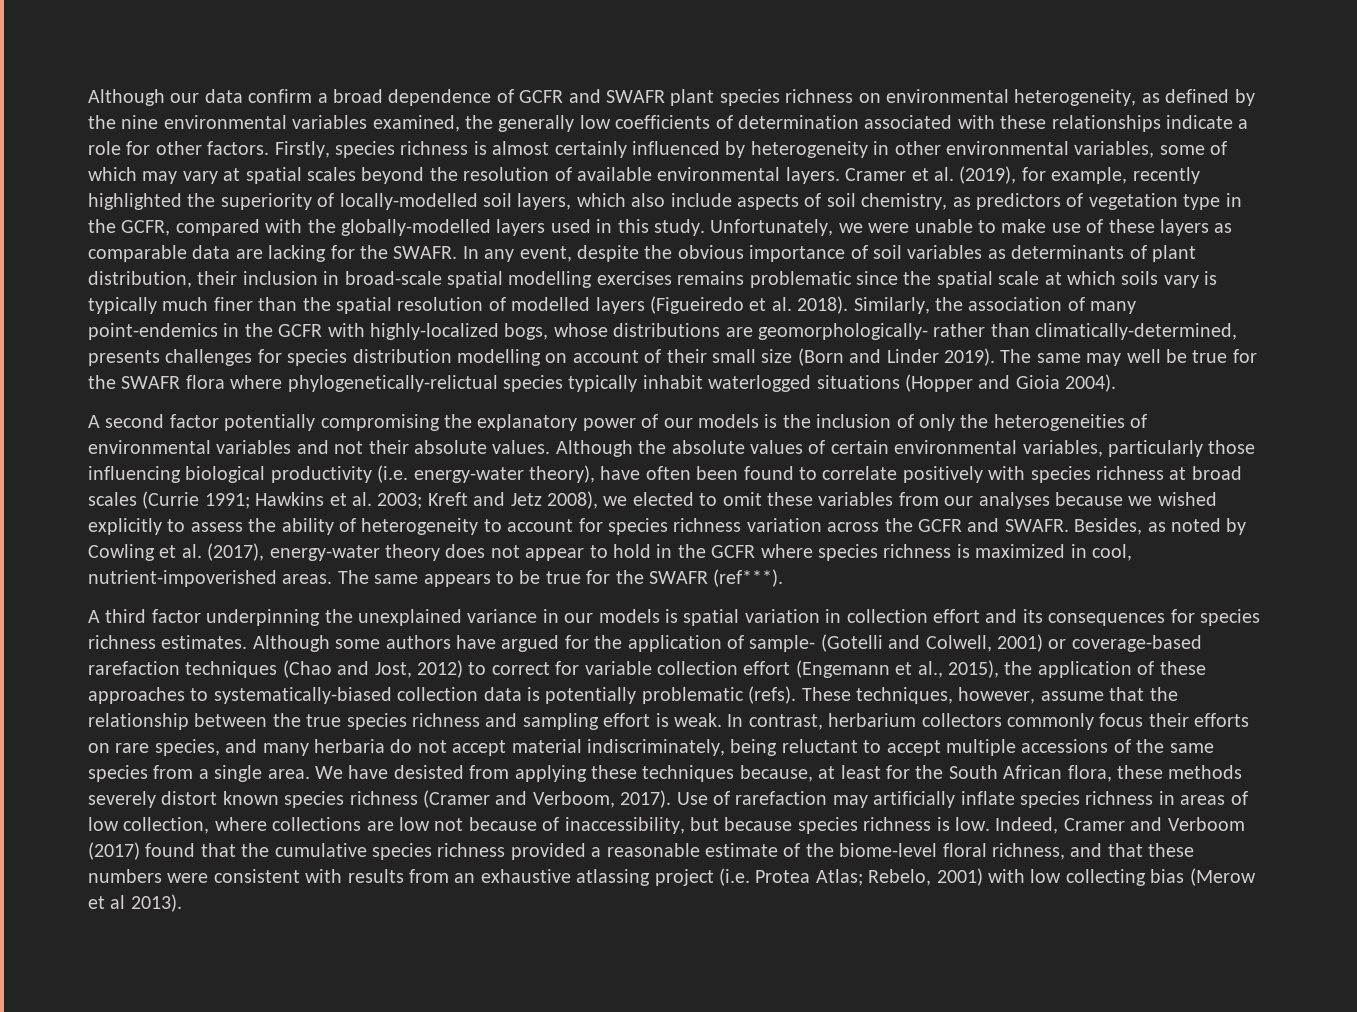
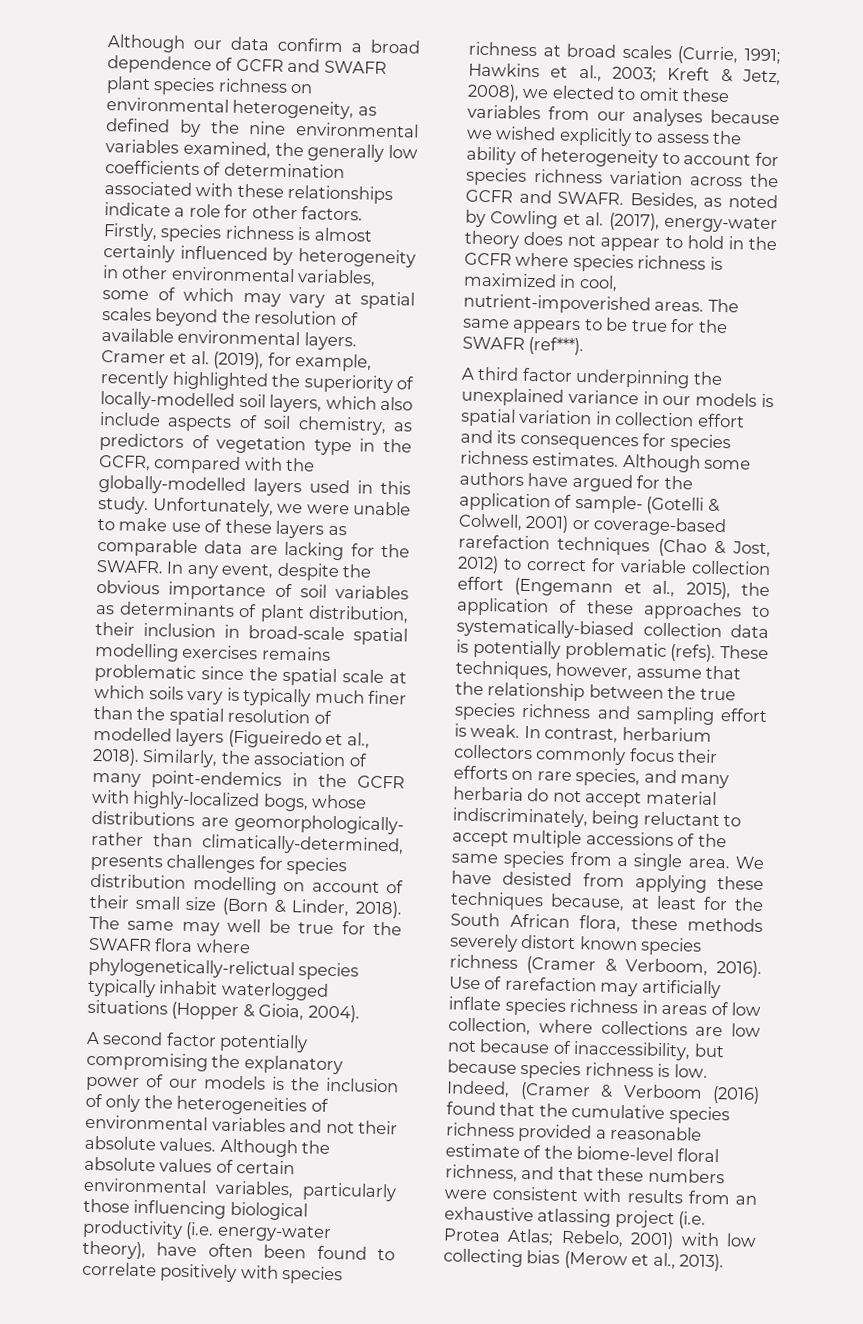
- In any event, despite the obvious importance of soil variables as determinants of plant distribution, their inclusion in broad-scale spatial modelling exercises remains problematic since the spatial scale at which soils vary is typically much finer than the spatial resolution of modelled layers (Figueiredo et al. 2018).
+ In any event, despite the obvious importance of soil variables as determinants of plant distribution, their inclusion in broad-scale spatial modelling exercises remains problematic since the spatial scale at which soils vary is typically much finer than the spatial resolution of modelled layers (Figueiredo et al., 2018).
- Similarly, the association of many point-endemics in the GCFR with highly-localized bogs, whose distributions are geomorphologically- rather than climatically-determined, presents challenges for species distribution modelling on account of their small size (Born and Linder 2019).
+ Similarly, the association of many point-endemics in the GCFR with highly-localized bogs, whose distributions are geomorphologically- rather than climatically-determined, presents challenges for species distribution modelling on account of their small size (Born & Linder, 2018).
- The same may well be true for the SWAFR flora where phylogenetically-relictual species typically inhabit waterlogged situations (Hopper and Gioia 2004).
+ The same may well be true for the SWAFR flora where phylogenetically-relictual species typically inhabit waterlogged situations (Hopper & Gioia, 2004).
- Although the absolute values of certain environmental variables, particularly those influencing biological productivity (i.e. energy-water theory), have often been found to correlate positively with species richness at broad scales (Currie 1991;
+ Although the absolute values of certain environmental variables, particularly those influencing biological productivity (i.e. energy-water theory), have often been found to correlate positively with species richness at broad scales (Currie, 1991;
- Hawkins et al. 2003;
+ Hawkins et al., 2003;
- Kreft and Jetz 2008), we elected to omit these variables from our analyses because we wished explicitly to assess the ability of heterogeneity to account for species richness variation across the GCFR and SWAFR.
+ Kreft & Jetz, 2008), we elected to omit these variables from our analyses because we wished explicitly to assess the ability of heterogeneity to account for species richness variation across the GCFR and SWAFR.
- Although some authors have argued for the application of sample- (Gotelli and Colwell, 2001) or coverage-based rarefaction techniques (Chao and Jost, 2012) to correct for variable collection effort (Engemann et al., 2015), the application of these approaches to systematically-biased collection data is potentially problematic (refs).
+ Although some authors have argued for the application of sample- (Gotelli & Colwell, 2001) or coverage-based rarefaction techniques (Chao & Jost, 2012) to correct for variable collection effort (Engemann et al., 2015), the application of these approaches to systematically-biased collection data is potentially problematic (refs).
- We have desisted from applying these techniques because, at least for the South African flora, these methods severely distort known species richness (Cramer and Verboom, 2017).
+ We have desisted from applying these techniques because, at least for the South African flora, these methods severely distort known species richness (Cramer & Verboom, 2016).
- Indeed, Cramer and Verboom (2017) found that the cumulative species richness provided a reasonable estimate of the biome-level floral richness, and that these numbers were consistent with results from an exhaustive atlassing project (i.e. Protea Atlas; Rebelo, 2001) with low collecting bias (Merow et al 2013).
+ Indeed, (Cramer & Verboom (2016) found that the cumulative species richness provided a reasonable estimate of the biome-level floral richness, and that these numbers were consistent with results from an exhaustive atlassing project (i.e. Protea Atlas; Rebelo, 2001) with low collecting bias (Merow et al., 2013).

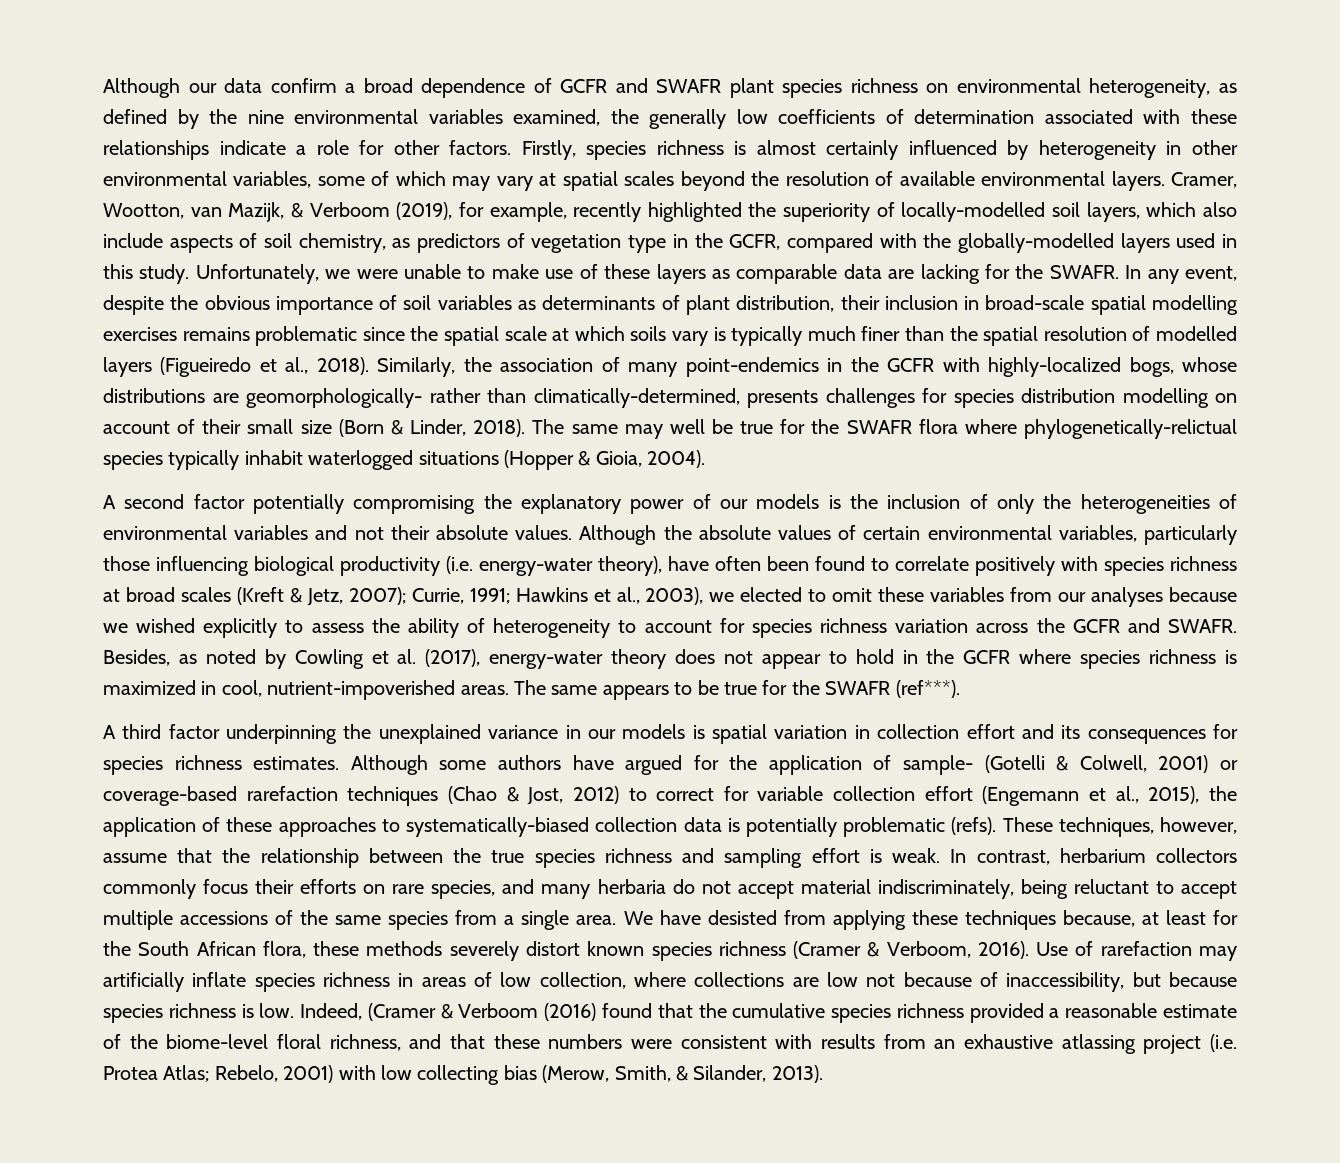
- Cramer et al. (2019), for example, recently highlighted the superiority of locally-modelled soil layers, which also include aspects of soil chemistry, as predictors of vegetation type in the GCFR, compared with the globally-modelled layers used in this study.
+ Cramer, Wootton, van Mazijk, & Verboom (2019), for example, recently highlighted the superiority of locally-modelled soil layers, which also include aspects of soil chemistry, as predictors of vegetation type in the GCFR, compared with the globally-modelled layers used in this study.
- Although the absolute values of certain environmental variables, particularly those influencing biological productivity (i.e. energy-water theory), have often been found to correlate positively with species richness at broad scales (Currie, 1991; Hawkins et al., 2003; Kreft & Jetz, 2008), we elected to omit these variables from our analyses because we wished explicitly to assess the ability of heterogeneity to account for species richness variation across the GCFR and SWAFR.
+ Although the absolute values of certain environmental variables, particularly those influencing biological productivity (i.e. energy-water theory), have often been found to correlate positively with species richness at broad scales (Kreft & Jetz, 2007); Currie, 1991; Hawkins et al., 2003), we elected to omit these variables from our analyses because we wished explicitly to assess the ability of heterogeneity to account for species richness variation across the GCFR and SWAFR.
- Indeed, (Cramer & Verboom (2016) found that the cumulative species richness provided a reasonable estimate of the biome-level floral richness, and that these numbers were consistent with results from an exhaustive atlassing project (i.e. Protea Atlas; Rebelo, 2001) with low collecting bias (Merow et al., 2013).
+ Indeed, (Cramer & Verboom (2016) found that the cumulative species richness provided a reasonable estimate of the biome-level floral richness, and that these numbers were consistent with results from an exhaustive atlassing project (i.e. Protea Atlas; Rebelo, 2001) with low collecting bias (Merow, Smith, & Silander, 2013).

